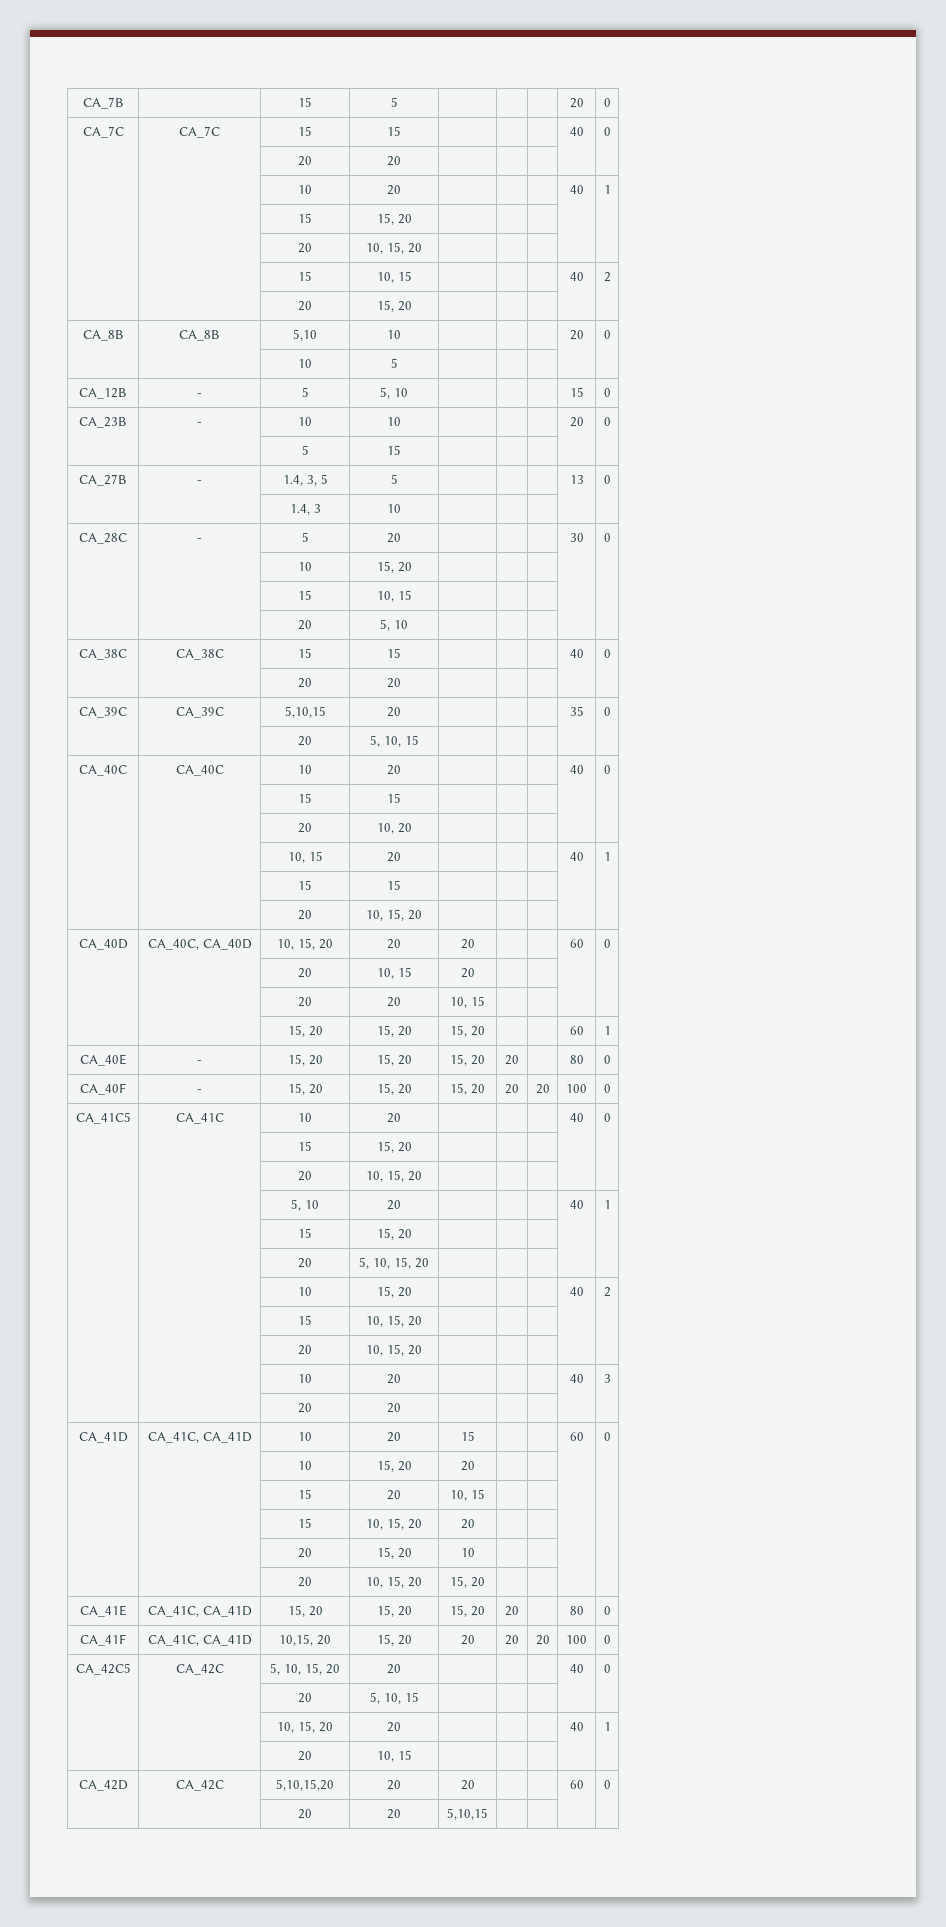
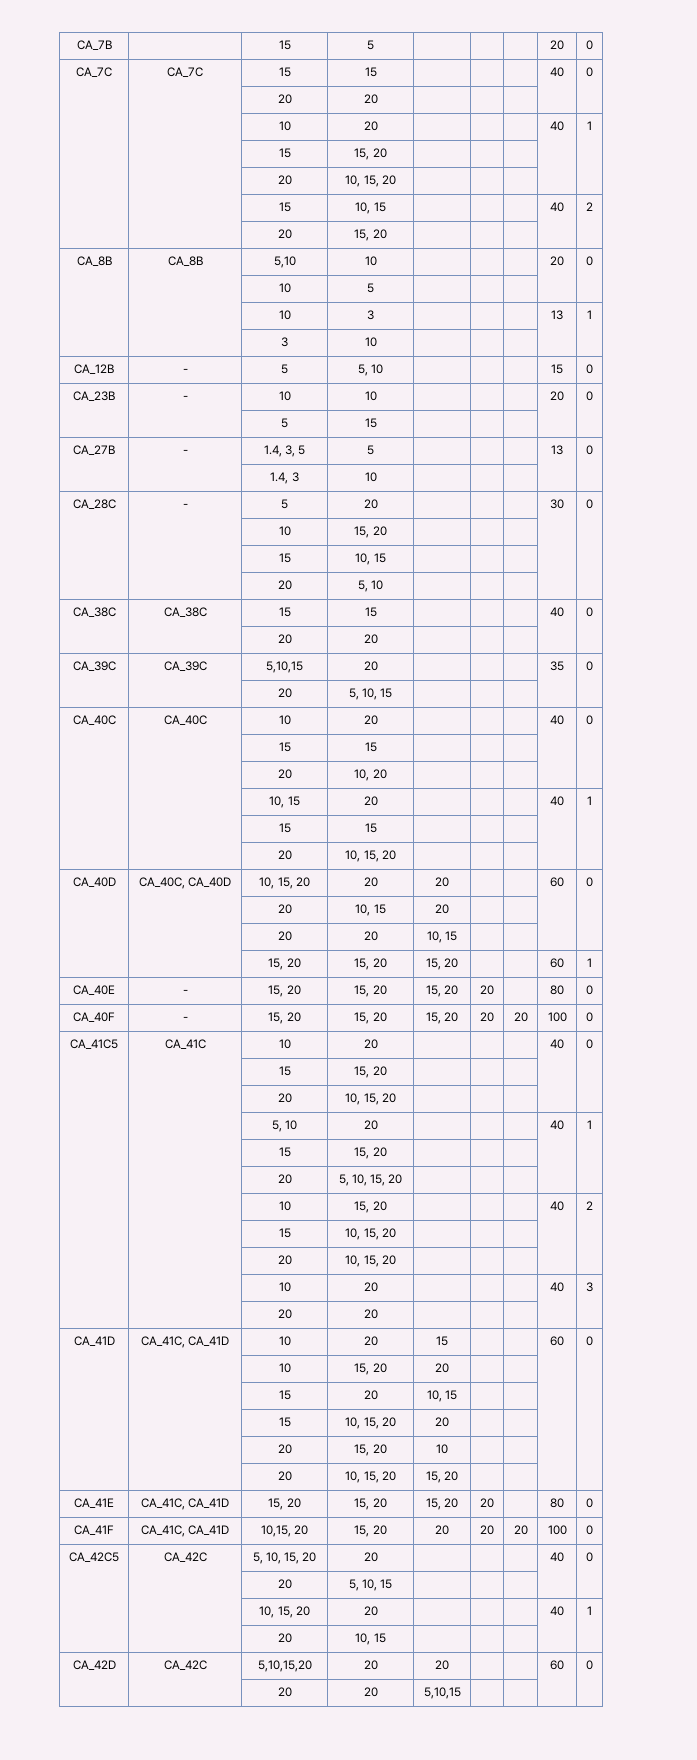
+ | | 10 | 3 | | | | 13 | 1
+ | | 3 | 10 | | | | |

